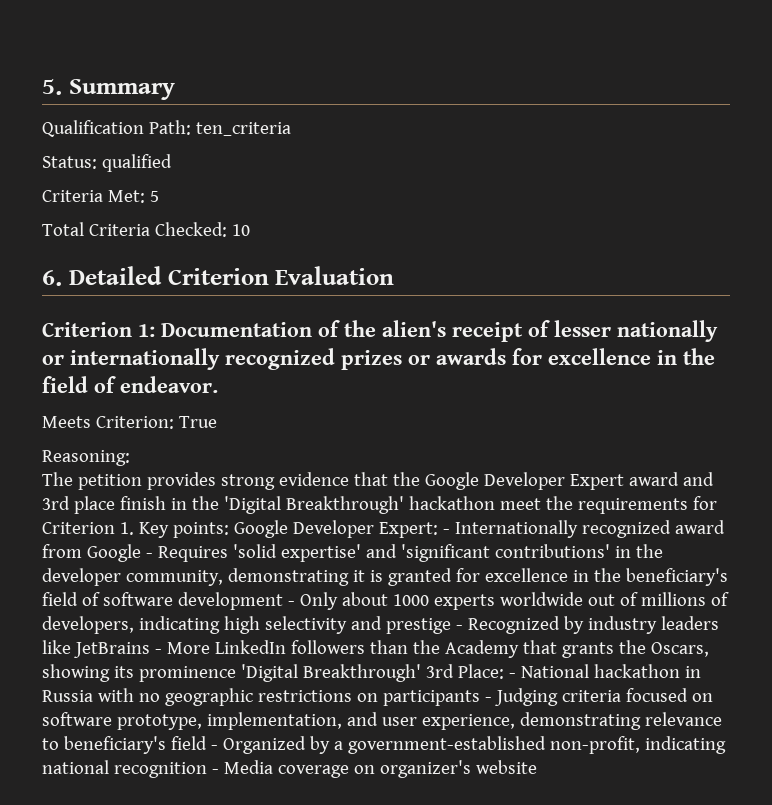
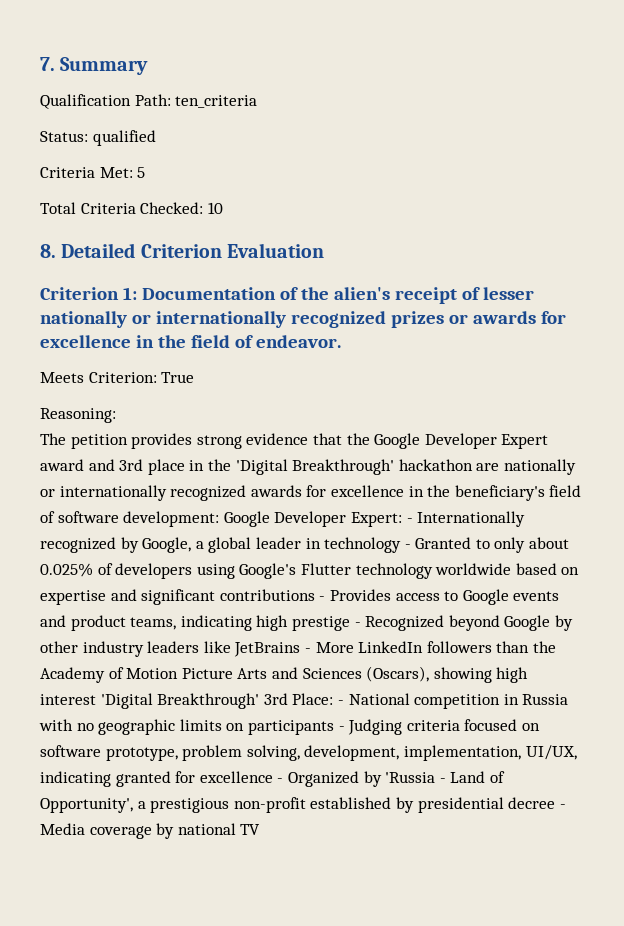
- 5. Summary
+ 7. Summary
- 6. Detailed Criterion Evaluation
+ 8. Detailed Criterion Evaluation
- The petition provides strong evidence that the Google Developer Expert award and 3rd place finish in the 'Digital Breakthrough' hackathon meet the requirements for Criterion 1. Key points: Google Developer Expert: - Internationally recognized award from Google - Requires 'solid expertise' and 'significant contributions' in the developer community, demonstrating it is granted for excellence in the beneficiary's field of software development - Only about 1000 experts worldwide out of millions of developers, indicating high selectivity and prestige - Recognized by industry leaders like JetBrains - More LinkedIn followers than the Academy that grants the Oscars, showing its prominence 'Digital Breakthrough' 3rd Place: - National hackathon in Russia with no geographic restrictions on participants - Judging criteria focused on software prototype, implementation, and user experience, demonstrating relevance to beneficiary's field - Organized by a government-established non-profit, indicating national recognition - Media coverage on organizer's website
+ The petition provides strong evidence that the Google Developer Expert award and 3rd place in the 'Digital Breakthrough' hackathon are nationally or internationally recognized awards for excellence in the beneficiary's field of software development: Google Developer Expert: - Internationally recognized by Google, a global leader in technology - Granted to only about 0.025% of developers using Google's Flutter technology worldwide based on expertise and significant contributions - Provides access to Google events and product teams, indicating high prestige - Recognized beyond Google by other industry leaders like JetBrains - More LinkedIn followers than the Academy of Motion Picture Arts and Sciences (Oscars), showing high interest 'Digital Breakthrough' 3rd Place: - National competition in Russia with no geographic limits on participants - Judging criteria focused on software prototype, problem solving, development, implementation, UI/UX, indicating granted for excellence - Organized by 'Russia - Land of Opportunity', a prestigious non-profit established by presidential decree - Media coverage by national TV

